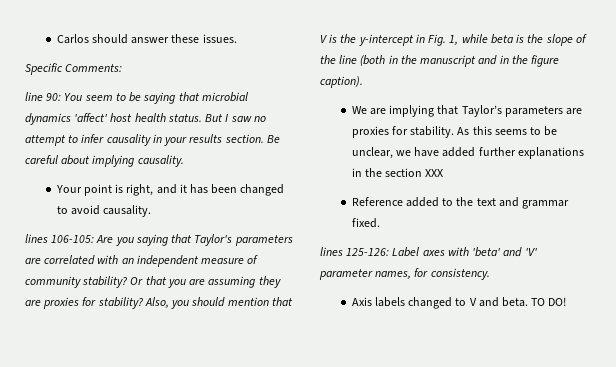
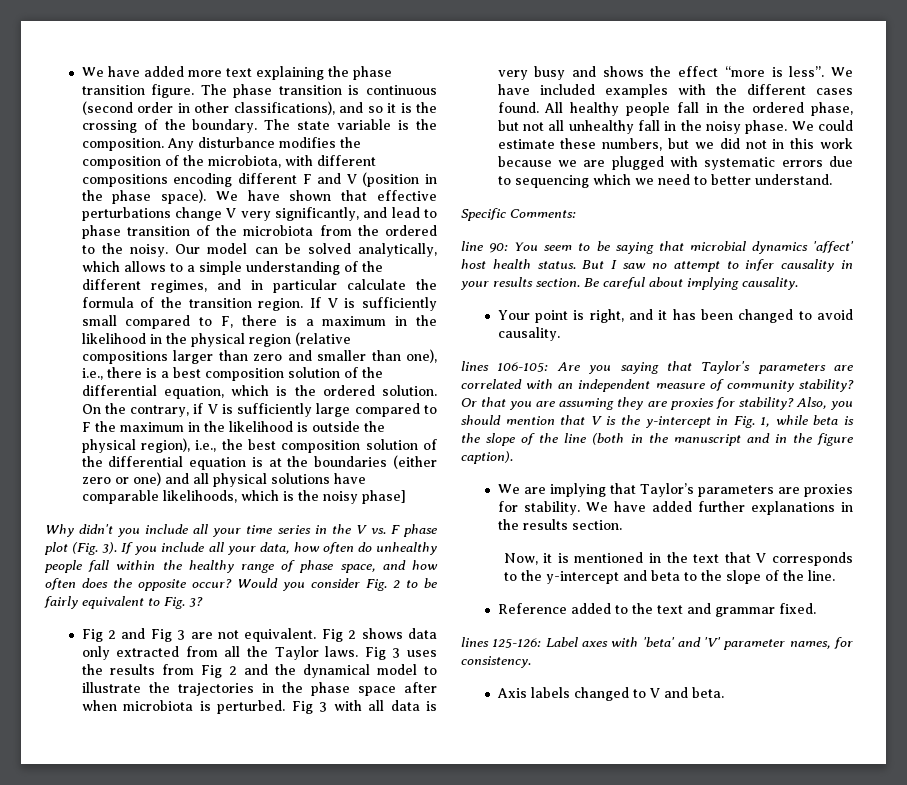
- Carlos should answer these issues.
+ We have added more text explaining the phase transition figure. The phase transition is continuous (second order in other classifications), and so it is the crossing of the boundary. The state variable is the composition. Any disturbance modifies the composition of the microbiota, with different compositions encoding different F and V (position in the phase space). We have shown that effective perturbations change V very significantly, and lead to phase transition of the microbiota from the ordered to the noisy. Our model can be solved analytically, which allows to a simple understanding of the different regimes, and in particular calculate the formula of the transition region. If V is sufficiently small compared to F, there is a maximum in the likelihood in the physical region (relative compositions larger than zero and smaller than one), i.e., there is a best composition solution of the differential equation, which is the ordered solution. On the contrary, if V is sufficiently large compared to F the maximum in the likelihood is outside the physical region), i.e., the best composition solution of the differential equation is at the boundaries (either zero or one) and all physical solutions have comparable likelihoods, which is the noisy phase]
+ Why didn't you include all your time series in the V vs. F phase plot (Fig. 3). If you include all your data, how often do unhealthy people fall within the healthy range of phase space, and how often does the opposite occur? Would you consider Fig. 2 to be fairly equivalent to Fig. 3?
+ Fig 2 and Fig 3 are not equivalent. Fig 2 shows data only extracted from all the Taylor laws. Fig 3 uses the results from Fig 2 and the dynamical model to illustrate the trajectories in the phase space after when microbiota is perturbed. Fig 3 with all data is very busy and shows the effect “more is less”. We have included examples with the different cases found. All healthy people fall in the ordered phase, but not all unhealthy fall in the noisy phase. We could estimate these numbers, but we did not in this work because we are plugged with systematic errors due to sequencing which we need to better understand.
- As this seems to be unclear, we have added further explanations in the section XXX
+ We have added further explanations in the results section.
+ Now, it is mentioned in the text that V corresponds to the y-intercept and beta to the slope of the line.
- TO DO!

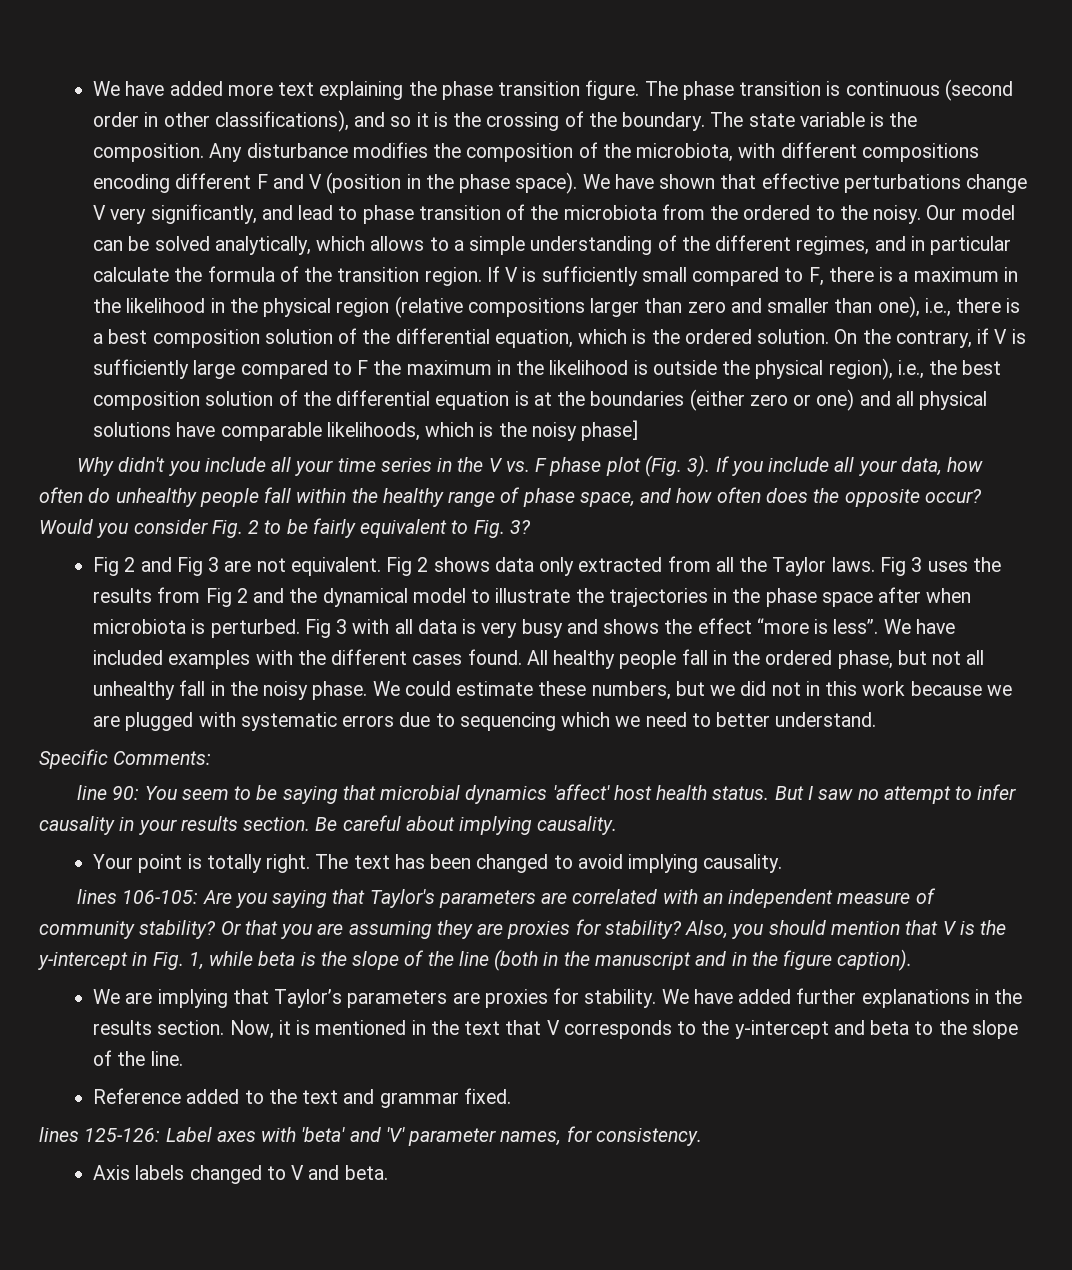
- Your point is right, and it has been changed to avoid causality.
+ Your point is totally right. The text has been changed to avoid implying causality.
- We have added further explanations in the results section.
- Now, it is mentioned in the text that V corresponds to the y-intercept and beta to the slope of the line.
+ We have added further explanations in the results section. Now, it is mentioned in the text that V corresponds to the y-intercept and beta to the slope of the line.

